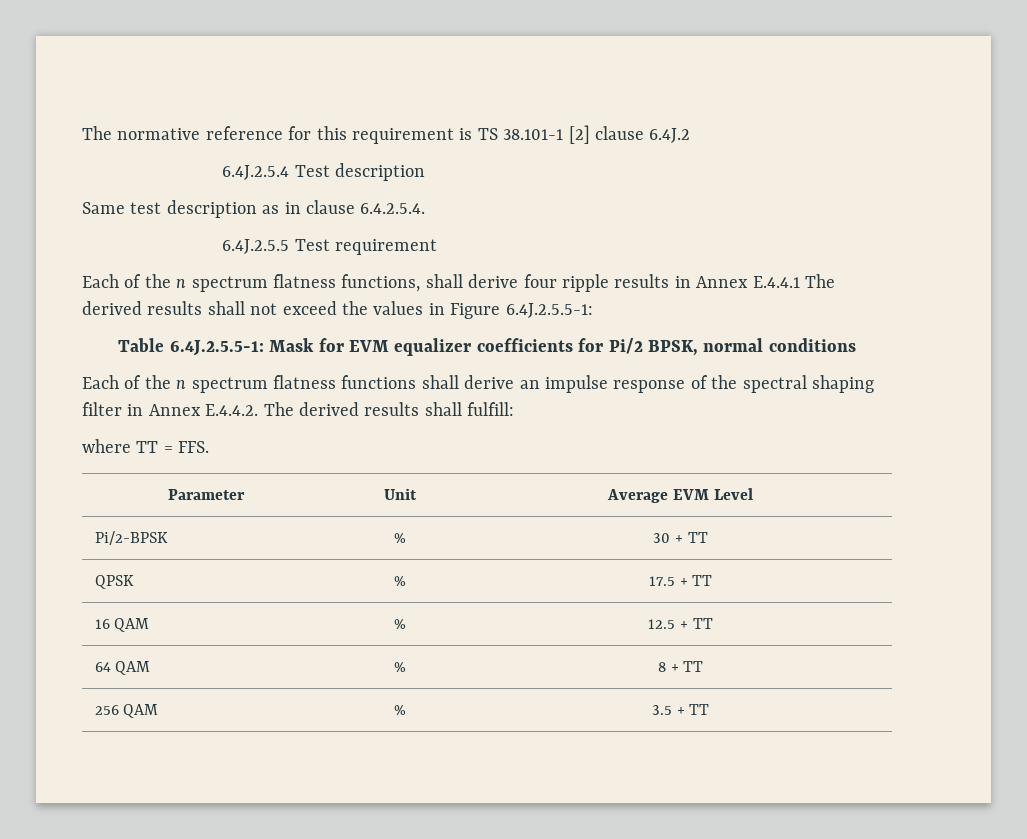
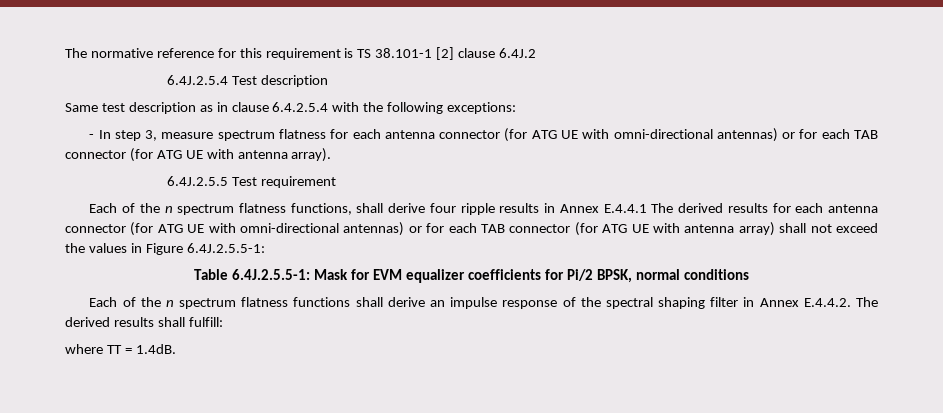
- Same test description as in clause 6.4.2.5.4.
+ Same test description as in clause 6.4.2.5.4 with the following exceptions:
+ - In step 3, measure spectrum flatness for each antenna connector (for ATG UE with omni-directional antennas) or for each TAB connector (for ATG UE with antenna array).
- Each of the n spectrum flatness functions, shall derive four ripple results in Annex E.4.4.1 The derived results shall not exceed the values in Figure 6.4J.2.5.5-1:
+ Each of the n spectrum flatness functions, shall derive four ripple results in Annex E.4.4.1 The derived results for each antenna connector (for ATG UE with omni-directional antennas) or for each TAB connector (for ATG UE with antenna array) shall not exceed the values in Figure 6.4J.2.5.5-1:
- where TT = FFS.
- Parameter | Unit | Average EVM Level
- Pi/2-BPSK | % | 30 + TT
- QPSK | % | 17.5 + TT
- 16 QAM | % | 12.5 + TT
- 64 QAM | % | 8 + TT
- 256 QAM | % | 3.5 + TT
+ where TT = 1.4dB.

